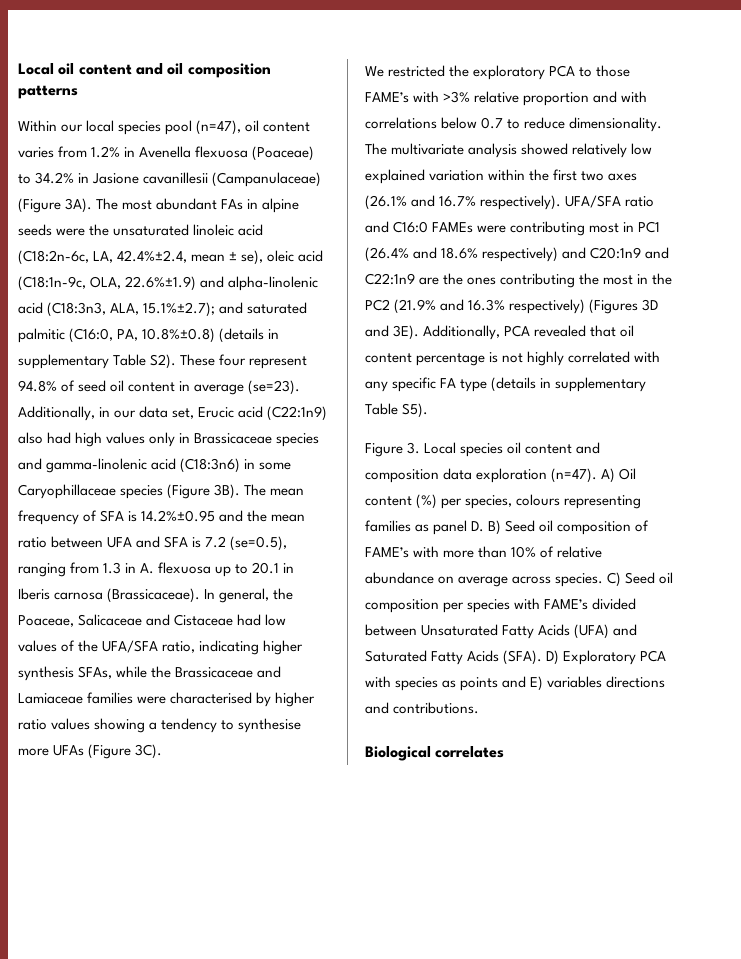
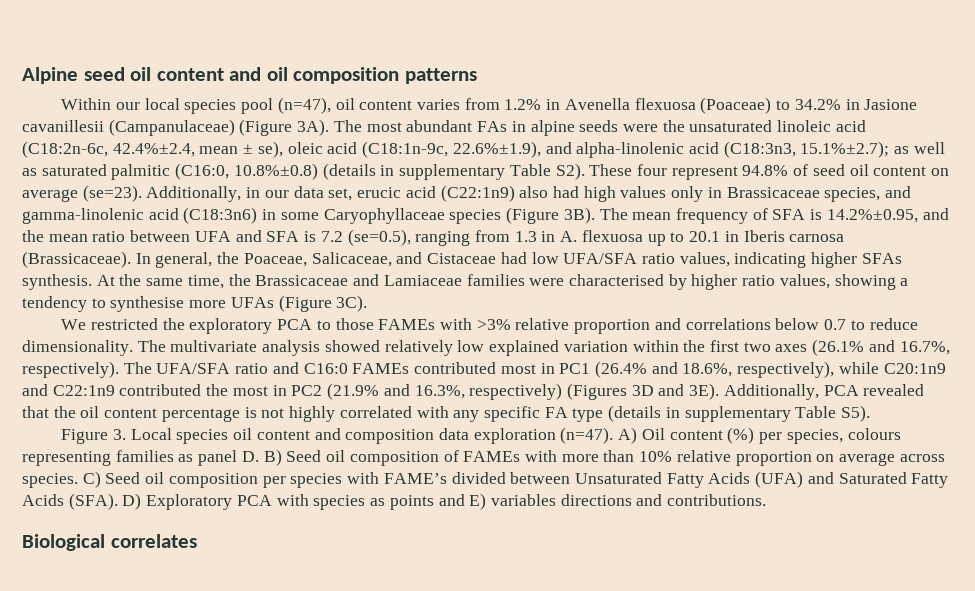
- Local oil content and oil composition patterns
+ Alpine seed oil content and oil composition patterns
- The most abundant FAs in alpine seeds were the unsaturated linoleic acid (C18:2n-6c, LA, 42.4%±2.4, mean ± se), oleic acid (C18:1n-9c, OLA, 22.6%±1.9) and alpha-linolenic acid (C18:3n3, ALA, 15.1%±2.7); and saturated palmitic (C16:0, PA, 10.8%±0.8) (details in supplementary Table S2). These four represent 94.8% of seed oil content in average (se=23).
+ The most abundant FAs in alpine seeds were the unsaturated linoleic acid (C18:2n-6c, 42.4%±2.4, mean ± se), oleic acid (C18:1n-9c, 22.6%±1.9), and alpha-linolenic acid (C18:3n3, 15.1%±2.7); as well as saturated palmitic (C16:0, 10.8%±0.8) (details in supplementary Table S2). These four represent 94.8% of seed oil content on average (se=23).
- Additionally, in our data set, Erucic acid (C22:1n9) also had high values only in Brassicaceae species and gamma-linolenic acid (C18:3n6) in some Caryophillaceae species (Figure 3B).
+ Additionally, in our data set, erucic acid (C22:1n9) also had high values only in Brassicaceae species, and gamma-linolenic acid (C18:3n6) in some Caryophyllaceae species (Figure 3B).
- The mean frequency of SFA is 14.2%±0.95 and the mean ratio between UFA and SFA is 7.2 (se=0.5), ranging from 1.3 in A. flexuosa up to 20.1 in Iberis carnosa (Brassicaceae).
+ The mean frequency of SFA is 14.2%±0.95, and the mean ratio between UFA and SFA is 7.2 (se=0.5), ranging from 1.3 in A. flexuosa up to 20.1 in Iberis carnosa (Brassicaceae).
- In general, the Poaceae, Salicaceae and Cistaceae had low values of the UFA/SFA ratio, indicating higher synthesis SFAs, while the Brassicaceae and Lamiaceae families were characterised by higher ratio values showing a tendency to synthesise more UFAs (Figure 3C).
+ In general, the Poaceae, Salicaceae, and Cistaceae had low UFA/SFA ratio values, indicating higher SFAs synthesis. At the same time, the Brassicaceae and Lamiaceae families were characterised by higher ratio values, showing a tendency to synthesise more UFAs (Figure 3C).
- We restricted the exploratory PCA to those FAME’s with >3% relative proportion and with correlations below 0.7 to reduce dimensionality.
+ We restricted the exploratory PCA to those FAMEs with >3% relative proportion and correlations below 0.7 to reduce dimensionality.
- The multivariate analysis showed relatively low explained variation within the first two axes (26.1% and 16.7% respectively). UFA/SFA ratio and C16:0 FAMEs were contributing most in PC1 (26.4% and 18.6% respectively) and C20:1n9 and C22:1n9 are the ones contributing the most in the PC2 (21.9% and 16.3% respectively) (Figures 3D and 3E).
+ The multivariate analysis showed relatively low explained variation within the first two axes (26.1% and 16.7%, respectively). The UFA/SFA ratio and C16:0 FAMEs contributed most in PC1 (26.4% and 18.6%, respectively), while C20:1n9 and C22:1n9 contributed the most in PC2 (21.9% and 16.3%, respectively) (Figures 3D and 3E).
- Additionally, PCA revealed that oil content percentage is not highly correlated with any specific FA type (details in supplementary Table S5).
+ Additionally, PCA revealed that the oil content percentage is not highly correlated with any specific FA type (details in supplementary Table S5).
- A) Oil content (%) per species, colours representing families as panel D. B) Seed oil composition of FAME’s with more than 10% of relative abundance on average across species.
+ A) Oil content (%) per species, colours representing families as panel D. B) Seed oil composition of FAMEs with more than 10% relative proportion on average across species.

